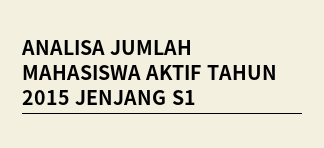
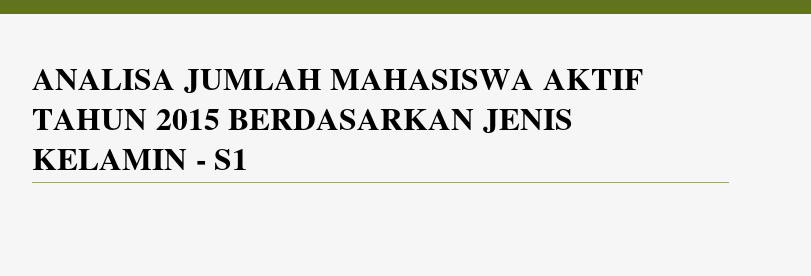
- ANALISA JUMLAH MAHASISWA AKTIF TAHUN 2015 JENJANG S1
+ ANALISA JUMLAH MAHASISWA AKTIF TAHUN 2015 BERDASARKAN JENIS KELAMIN - S1

